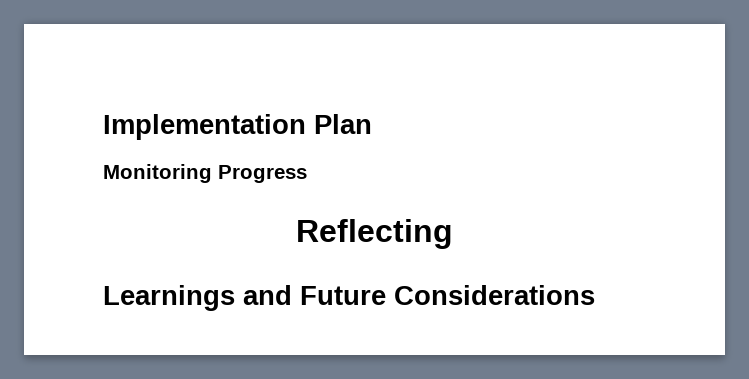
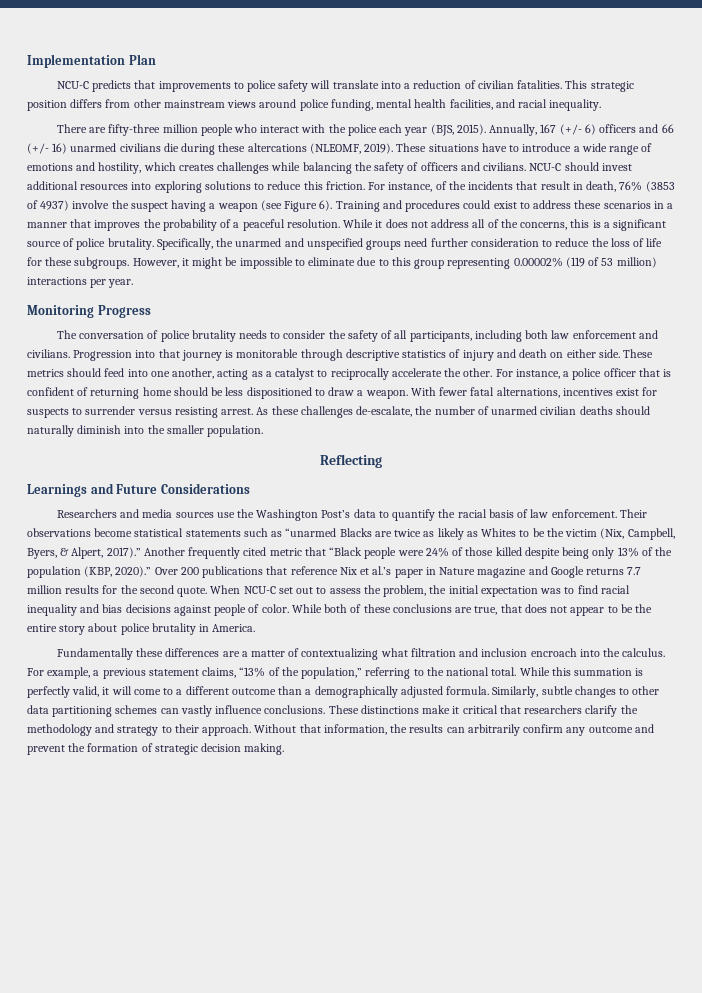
+ NCU-C predicts that improvements to police safety will translate into a reduction of civilian fatalities. This strategic position differs from other mainstream views around police funding, mental health facilities, and racial inequality.
+ There are fifty-three million people who interact with the police each year (BJS, 2015). Annually, 167 (+/- 6) officers and 66 (+/- 16) unarmed civilians die during these altercations (NLEOMF, 2019). These situations have to introduce a wide range of emotions and hostility, which creates challenges while balancing the safety of officers and civilians. NCU-C should invest additional resources into exploring solutions to reduce this friction. For instance, of the incidents that result in death, 76% (3853 of 4937) involve the suspect having a weapon (see Figure 6). Training and procedures could exist to address these scenarios in a manner that improves the probability of a peaceful resolution. While it does not address all of the concerns, this is a significant source of police brutality. Specifically, the unarmed and unspecified groups need further consideration to reduce the loss of life for these subgroups. However, it might be impossible to eliminate due to this group representing 0.00002% (119 of 53 million) interactions per year.
  Monitoring Progress
+ The conversation of police brutality needs to consider the safety of all participants, including both law enforcement and civilians. Progression into that journey is monitorable through descriptive statistics of injury and death on either side. These metrics should feed into one another, acting as a catalyst to reciprocally accelerate the other. For instance, a police officer that is confident of returning home should be less dispositioned to draw a weapon. With fewer fatal alternations, incentives exist for suspects to surrender versus resisting arrest. As these challenges de-escalate, the number of unarmed civilian deaths should naturally diminish into the smaller population.
+ Researchers and media sources use the Washington Post’s data to quantify the racial basis of law enforcement. Their observations become statistical statements such as “unarmed Blacks are twice as likely as Whites to be the victim (Nix, Campbell, Byers, & Alpert, 2017).” Another frequently cited metric that “Black people were 24% of those killed despite being only 13% of the population (KBP, 2020).” Over 200 publications that reference Nix et al.’s paper in Nature magazine and Google returns 7.7 million results for the second quote. When NCU-C set out to assess the problem, the initial expectation was to find racial inequality and bias decisions against people of color. While both of these conclusions are true, that does not appear to be the entire story about police brutality in America.
+ Fundamentally these differences are a matter of contextualizing what filtration and inclusion encroach into the calculus. For example, a previous statement claims, “13% of the population,” referring to the national total. While this summation is perfectly valid, it will come to a different outcome than a demographically adjusted formula. Similarly, subtle changes to other data partitioning schemes can vastly influence conclusions. These distinctions make it critical that researchers clarify the methodology and strategy to their approach. Without that information, the results can arbitrarily confirm any outcome and prevent the formation of strategic decision making.

